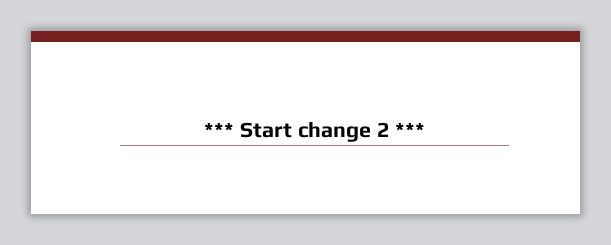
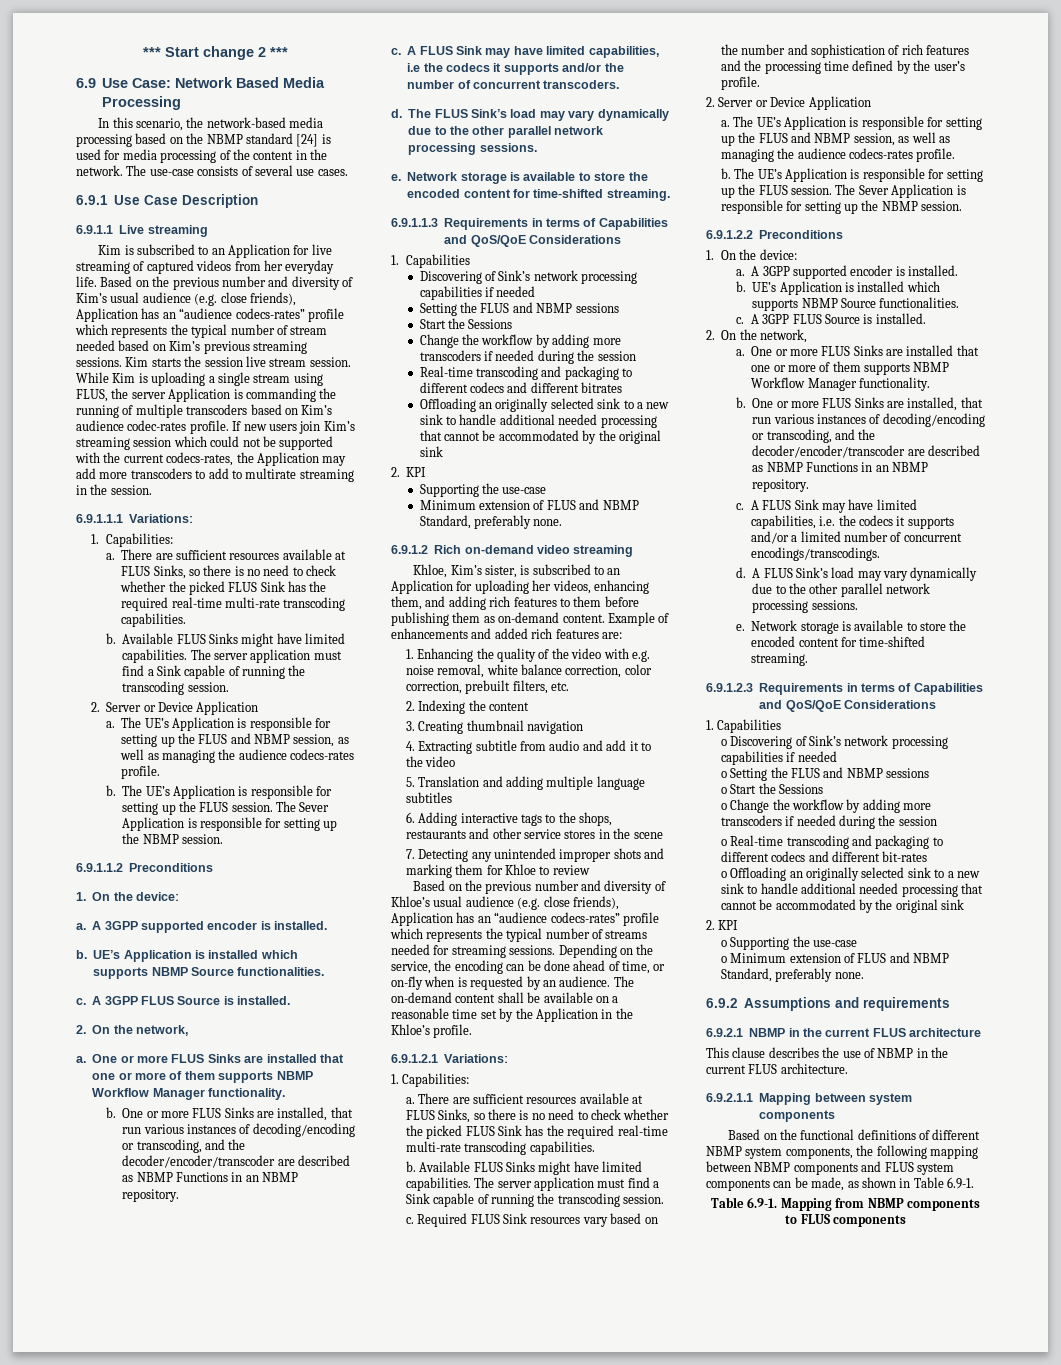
+ 6.9 Use Case: Network Based Media Processing
+ In this scenario, the network-based media processing based on the NBMP standard [24] is used for media processing of the content in the network. The use-case consists of several use cases.
+ 6.9.1 Use Case Description
+ 6.9.1.1 Live streaming
+ Kim is subscribed to an Application for live streaming of captured videos from her everyday life. Based on the previous number and diversity of Kim’s usual audience (e.g. close friends), Application has an “audience codecs-rates” profile which represents the typical number of stream needed based on Kim’s previous streaming sessions. Kim starts the session live stream session. While Kim is uploading a single stream using FLUS, the server Application is commanding the running of multiple transcoders based on Kim’s audience codec-rates profile. If new users join Kim’s streaming session which could not be supported with the current codecs-rates, the Application may add more transcoders to add to multirate streaming in the session.
+ 6.9.1.1.1 Variations:
+ 1. Capabilities:
+ a. There are sufficient resources available at FLUS Sinks, so there is no need to check whether the picked FLUS Sink has the required real-time multi-rate transcoding capabilities.
+ b. Available FLUS Sinks might have limited capabilities. The server application must find a Sink capable of running the transcoding session.
+ 2. Server or Device Application
+ a. The UE’s Application is responsible for setting up the FLUS and NBMP session, as well as managing the audience codecs-rates profile.
+ b. The UE’s Application is responsible for setting up the FLUS session. The Sever Application is responsible for setting up the NBMP session.
+ 6.9.1.1.2 Preconditions
+ 1. On the device:
+ a. A 3GPP supported encoder is installed.
+ b. UE’s Application is installed which supports NBMP Source functionalities.
+ c. A 3GPP FLUS Source is installed.
+ 2. On the network,
+ a. One or more FLUS Sinks are installed that one or more of them supports NBMP Workflow Manager functionality.
+ b. One or more FLUS Sinks are installed, that run various instances of decoding/encoding or transcoding, and the decoder/encoder/transcoder are described as NBMP Functions in an NBMP repository.
+ c. A FLUS Sink may have limited capabilities, i.e the codecs it supports and/or the number of concurrent transcoders.
+ d. The FLUS Sink’s load may vary dynamically due to the other parallel network processing sessions.
+ e. Network storage is available to store the encoded content for time-shifted streaming.
+ 6.9.1.1.3 Requirements in terms of Capabilities and QoS/QoE Considerations
+ 1. Capabilities
+ Discovering of Sink’s network processing capabilities if needed
+ Setting the FLUS and NBMP sessions
+ Start the Sessions
+ Change the workflow by adding more transcoders if needed during the session
+ Real-time transcoding and packaging to different codecs and different bitrates
+ Offloading an originally selected sink to a new sink to handle additional needed processing that cannot be accommodated by the original sink
+ 2. KPI
+ Supporting the use-case
+ Minimum extension of FLUS and NBMP Standard, preferably none.
+ 6.9.1.2 Rich on-demand video streaming
+ Khloe, Kim’s sister, is subscribed to an Application for uploading her videos, enhancing them, and adding rich features to them before publishing them as on-demand content. Example of enhancements and added rich features are:
+ 1. Enhancing the quality of the video with e.g. noise removal, white balance correction, color correction, prebuilt filters, etc.
+ 2. Indexing the content
+ 3. Creating thumbnail navigation
+ 4. Extracting subtitle from audio and add it to the video
+ 5. Translation and adding multiple language subtitles
+ 6. Adding interactive tags to the shops, restaurants and other service stores in the scene
+ 7. Detecting any unintended improper shots and marking them for Khloe to review
+ Based on the previous number and diversity of Khloe’s usual audience (e.g. close friends), Application has an “audience codecs-rates” profile which represents the typical number of streams needed for streaming sessions. Depending on the service, the encoding can be done ahead of time, or on-fly when is requested by an audience. The on-demand content shall be available on a reasonable time set by the Application in the Khloe’s profile.
+ 6.9.1.2.1 Variations:
+ 1. Capabilities:
+ a. There are sufficient resources available at FLUS Sinks, so there is no need to check whether the picked FLUS Sink has the required real-time multi-rate transcoding capabilities.
+ b. Available FLUS Sinks might have limited capabilities. The server application must find a Sink capable of running the transcoding session.
+ c. Required FLUS Sink resources vary based on the number and sophistication of rich features and the processing time defined by the user’s profile.
+ 2. Server or Device Application
+ a. The UE’s Application is responsible for setting up the FLUS and NBMP session, as well as managing the audience codecs-rates profile.
+ b. The UE’s Application is responsible for setting up the FLUS session. The Sever Application is responsible for setting up the NBMP session.
+ 6.9.1.2.2 Preconditions
+ 1. On the device:
+ a. A 3GPP supported encoder is installed.
+ b. UE’s Application is installed which supports NBMP Source functionalities.
+ c. A 3GPP FLUS Source is installed.
+ 2. On the network,
+ a. One or more FLUS Sinks are installed that one or more of them supports NBMP Workflow Manager functionality.
+ b. One or more FLUS Sinks are installed, that run various instances of decoding/encoding or transcoding, and the decoder/encoder/transcoder are described as NBMP Functions in an NBMP repository.
+ c. A FLUS Sink may have limited capabilities, i.e. the codecs it supports and/or a limited number of concurrent encodings/transcodings.
+ d. A FLUS Sink’s load may vary dynamically due to the other parallel network processing sessions.
+ e. Network storage is available to store the encoded content for time-shifted streaming.
+ 6.9.1.2.3 Requirements in terms of Capabilities and QoS/QoE Considerations
+ 1. Capabilities
+ o Discovering of Sink’s network processing capabilities if needed
+ o Setting the FLUS and NBMP sessions
+ o Start the Sessions
+ o Change the workflow by adding more transcoders if needed during the session
+ o Real-time transcoding and packaging to different codecs and different bit-rates
+ o Offloading an originally selected sink to a new sink to handle additional needed processing that cannot be accommodated by the original sink
+ 2. KPI
+ o Supporting the use-case
+ o Minimum extension of FLUS and NBMP Standard, preferably none.
+ 6.9.2 Assumptions and requirements
+ 6.9.2.1 NBMP in the current FLUS architecture
+ This clause describes the use of NBMP in the current FLUS architecture.
+ 6.9.2.1.1 Mapping between system components
+ Based on the functional definitions of different NBMP system components, the following mapping between NBMP components and FLUS system components can be made, as shown in Table 6.9-1.
+ Table 6.9-1. Mapping from NBMP components to FLUS components

